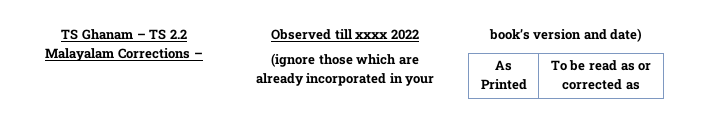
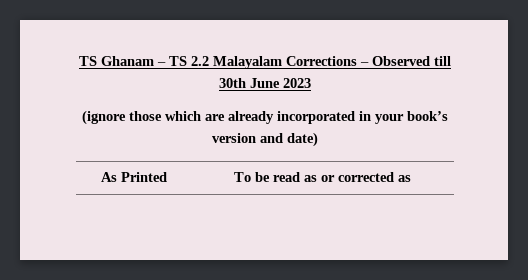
- TS Ghanam – TS 2.2 Malayalam Corrections – Observed till xxxx 2022
+ TS Ghanam – TS 2.2 Malayalam Corrections – Observed till 30th June 2023

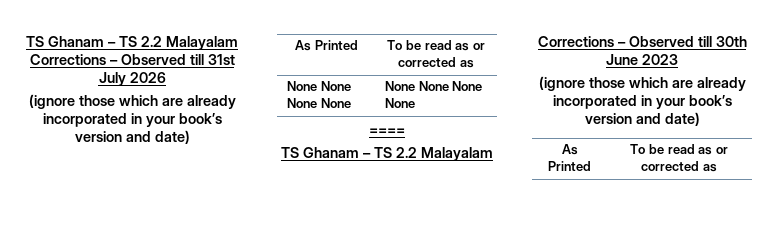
+ TS Ghanam – TS 2.2 Malayalam Corrections – Observed till 31st July 2026
+ (ignore those which are already incorporated in your book’s version and date)
+ As Printed | To be read as or corrected as
+ None None None None | None None None None
+ ====

